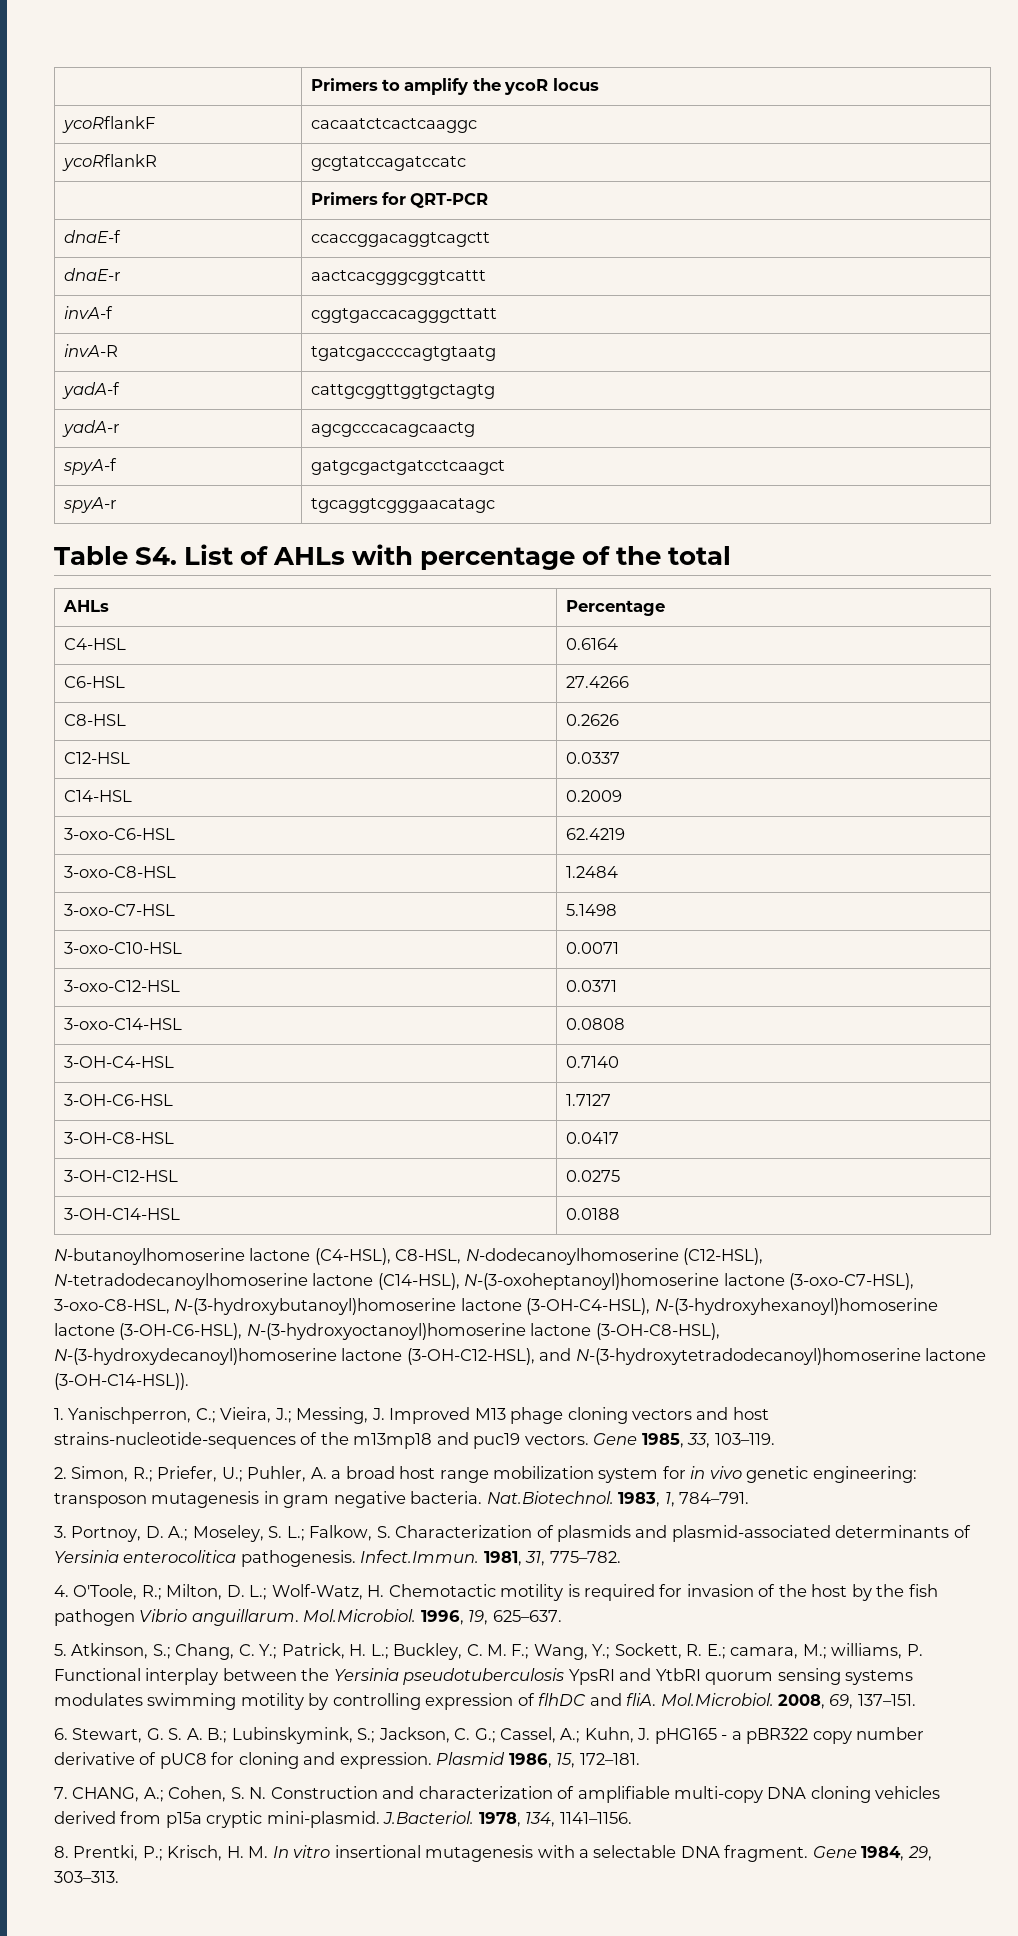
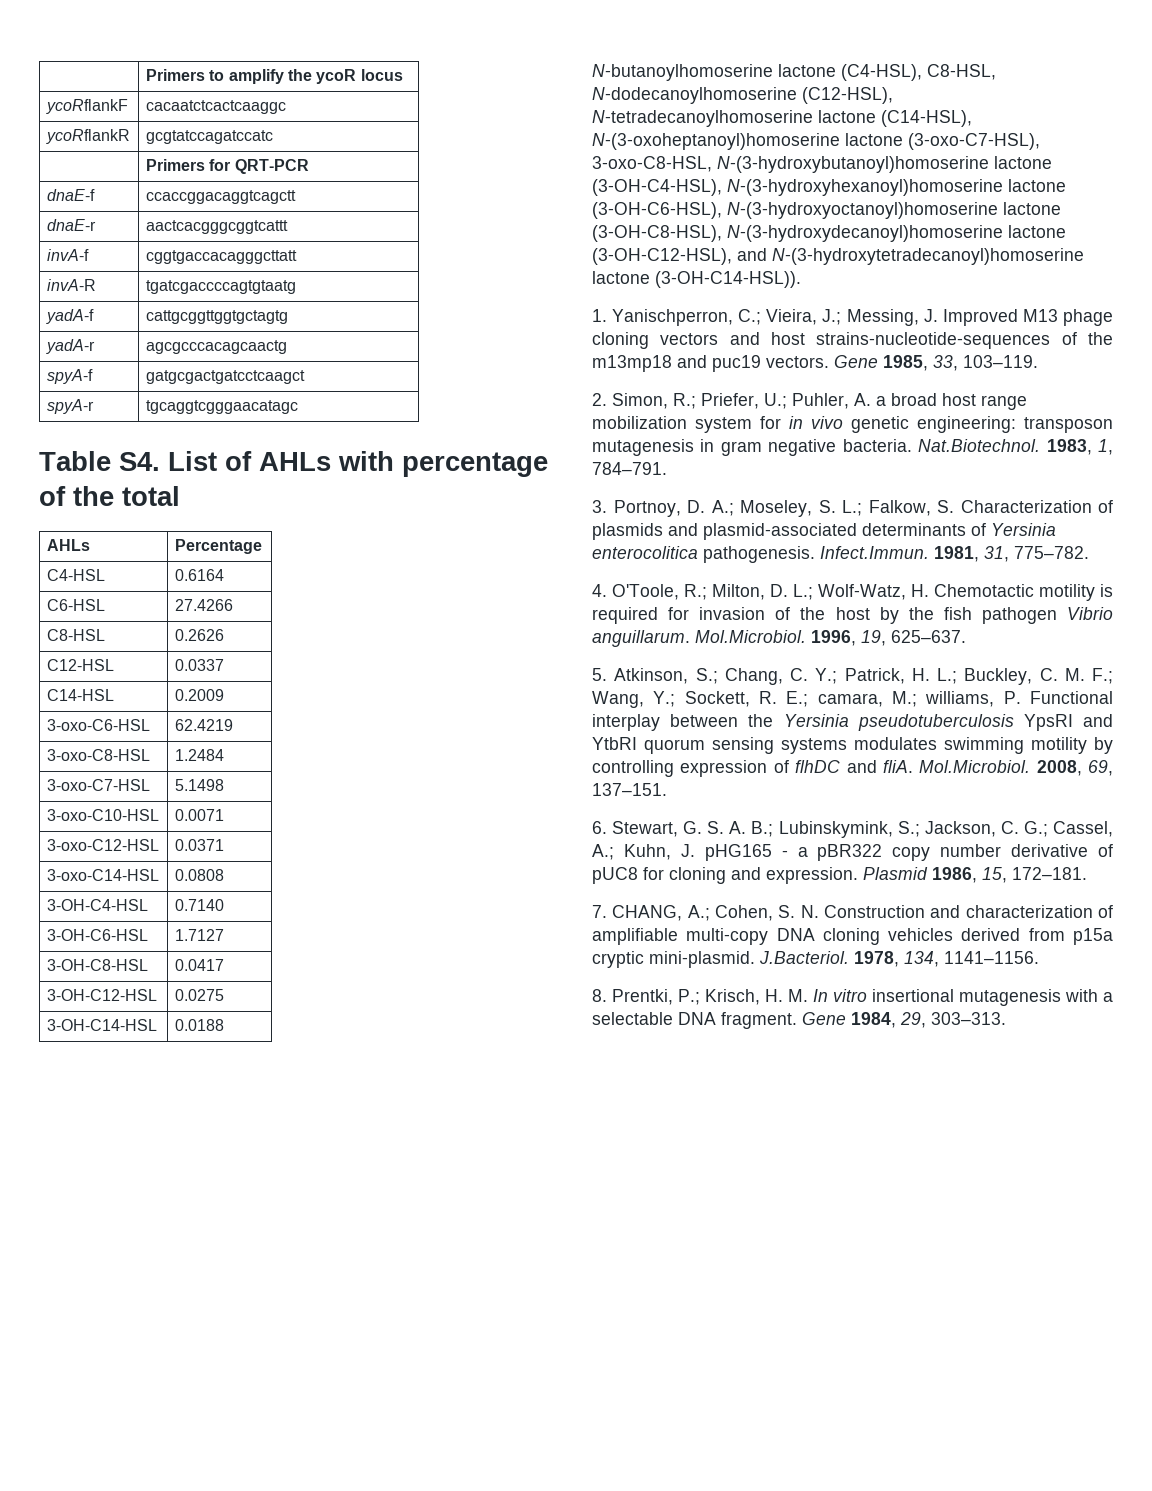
- N-butanoylhomoserine lactone (C4-HSL), C8-HSL, N-dodecanoylhomoserine (C12-HSL), N-tetradodecanoylhomoserine lactone (C14-HSL), N-(3-oxoheptanoyl)homoserine lactone (3-oxo-C7-HSL), 3-oxo-C8-HSL, N-(3-hydroxybutanoyl)homoserine lactone (3-OH-C4-HSL), N-(3-hydroxyhexanoyl)homoserine lactone (3-OH-C6-HSL), N-(3-hydroxyoctanoyl)homoserine lactone (3-OH-C8-HSL), N-(3-hydroxydecanoyl)homoserine lactone (3-OH-C12-HSL), and N-(3-hydroxytetradodecanoyl)homoserine lactone (3-OH-C14-HSL)).
+ N-butanoylhomoserine lactone (C4-HSL), C8-HSL, N-dodecanoylhomoserine (C12-HSL), N-tetradecanoylhomoserine lactone (C14-HSL), N-(3-oxoheptanoyl)homoserine lactone (3-oxo-C7-HSL), 3-oxo-C8-HSL, N-(3-hydroxybutanoyl)homoserine lactone (3-OH-C4-HSL), N-(3-hydroxyhexanoyl)homoserine lactone (3-OH-C6-HSL), N-(3-hydroxyoctanoyl)homoserine lactone (3-OH-C8-HSL), N-(3-hydroxydecanoyl)homoserine lactone (3-OH-C12-HSL), and N-(3-hydroxytetradecanoyl)homoserine lactone (3-OH-C14-HSL)).

